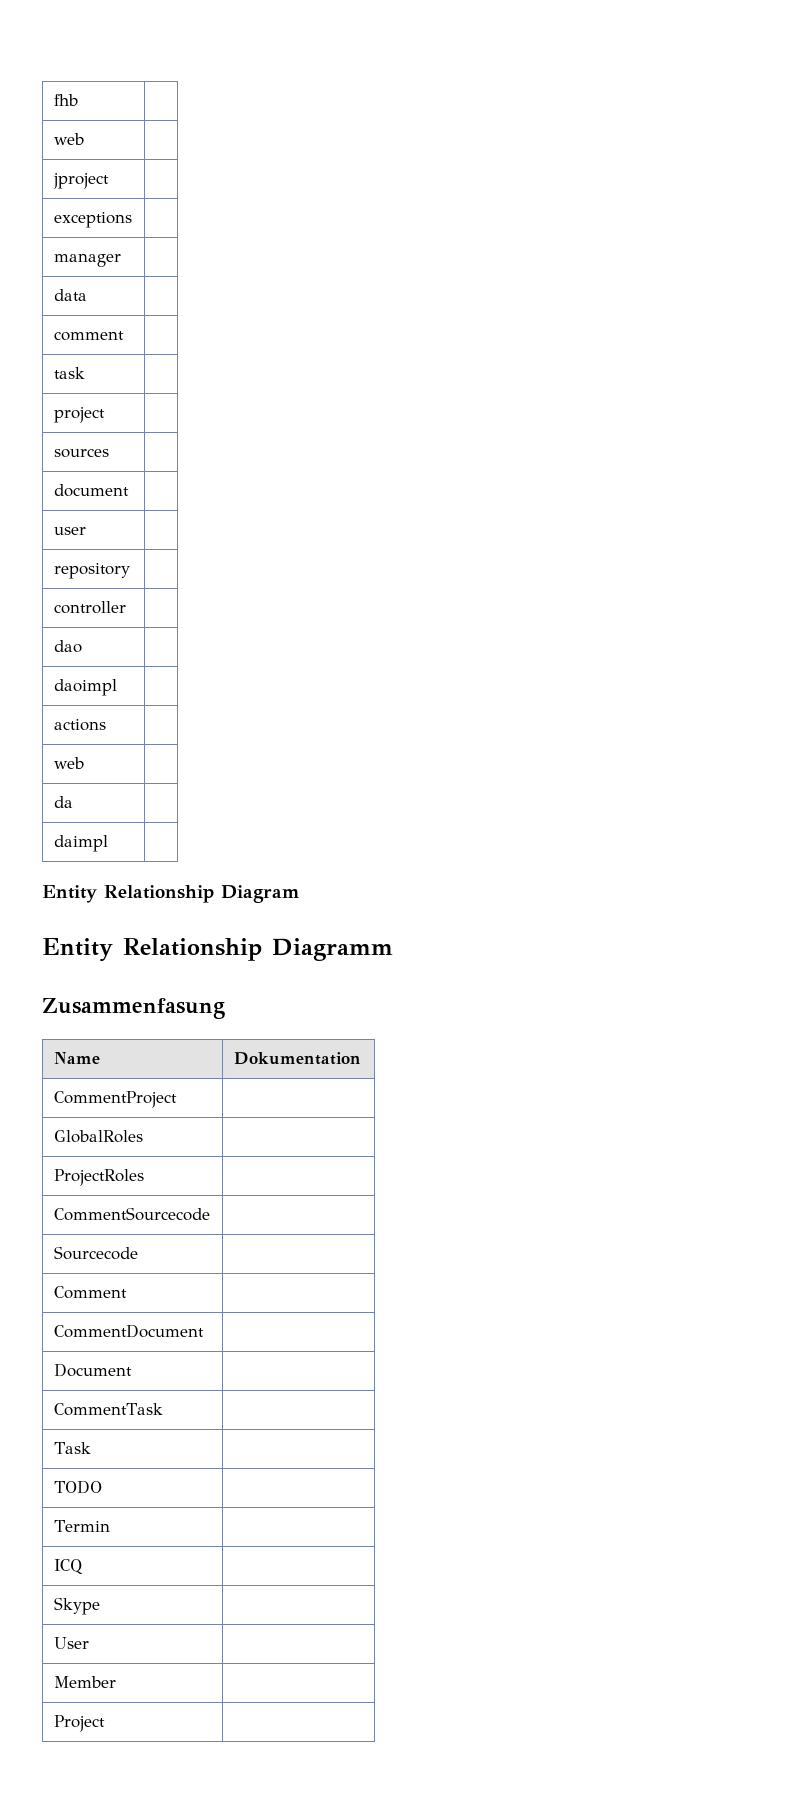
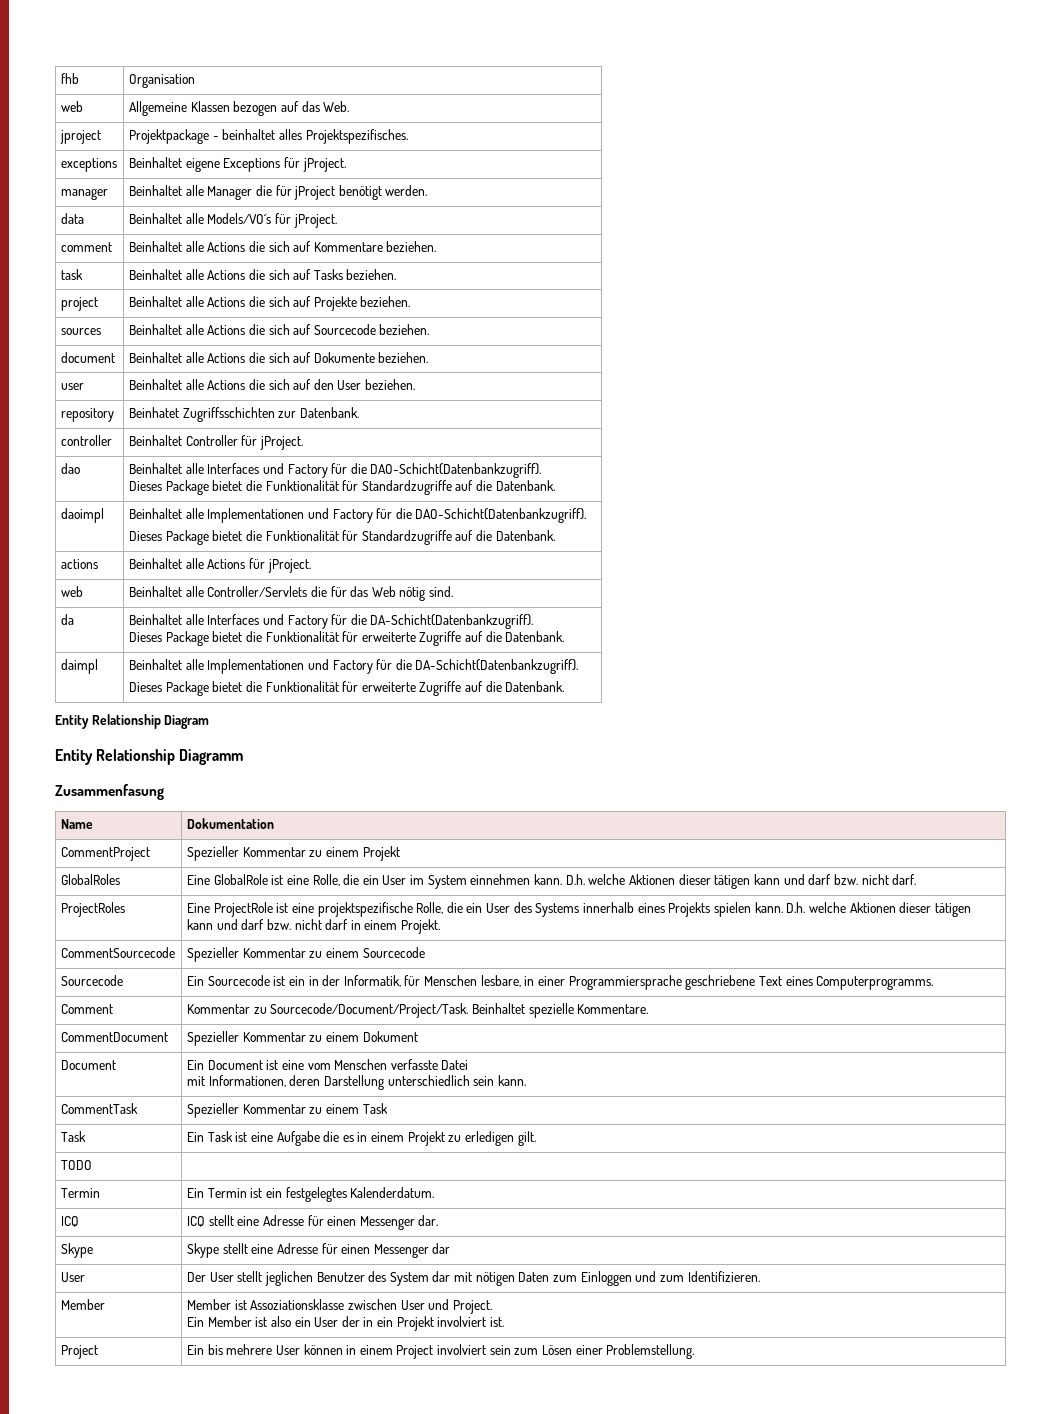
- fhb |
- web |
- jproject |
- exceptions |
- manager |
- data |
- comment |
- task |
- project |
- sources |
- document |
- user |
- repository |
- controller |
- dao |
- daoimpl |
- actions |
- web |
- da |
- daimpl |
+ fhb | Organisation
+ web | Allgemeine Klassen bezogen auf das Web.
+ jproject | Projektpackage - beinhaltet alles Projektspezifisches.
+ exceptions | Beinhaltet eigene Exceptions für jProject.
+ manager | Beinhaltet alle Manager die für jProject benötigt werden.
+ data | Beinhaltet alle Models/VO´s für jProject.
+ comment | Beinhaltet alle Actions die sich auf Kommentare beziehen.
+ task | Beinhaltet alle Actions die sich auf Tasks beziehen.
+ project | Beinhaltet alle Actions die sich auf Projekte beziehen.
+ sources | Beinhaltet alle Actions die sich auf Sourcecode beziehen.
+ document | Beinhaltet alle Actions die sich auf Dokumente beziehen.
+ user | Beinhaltet alle Actions die sich auf den User beziehen.
+ repository | Beinhatet Zugriffsschichten zur Datenbank.
+ controller | Beinhaltet Controller für jProject.
+ dao | Beinhaltet alle Interfaces und Factory für die DAO-Schicht(Datenbankzugriff).
+ Dieses Package bietet die Funktionalität für Standardzugriffe auf die Datenbank.
+ daoimpl | Beinhaltet alle Implementationen und Factory für die DAO-Schicht(Datenbankzugriff).
+ Dieses Package bietet die Funktionalität für Standardzugriffe auf die Datenbank.
+ actions | Beinhaltet alle Actions für jProject.
+ web | Beinhaltet alle Controller/Servlets die für das Web nötig sind.
+ da | Beinhaltet alle Interfaces und Factory für die DA-Schicht(Datenbankzugriff).
+ Dieses Package bietet die Funktionalität für erweiterte Zugriffe auf die Datenbank.
+ daimpl | Beinhaltet alle Implementationen und Factory für die DA-Schicht(Datenbankzugriff).
+ Dieses Package bietet die Funktionalität für erweiterte Zugriffe auf die Datenbank.
- CommentProject |
- GlobalRoles |
- ProjectRoles |
- CommentSourcecode |
- Sourcecode |
- Comment |
- CommentDocument |
- Document |
- CommentTask |
- Task |
+ CommentProject | Spezieller Kommentar zu einem Projekt
+ GlobalRoles | Eine GlobalRole ist eine Rolle, die ein User im System einnehmen kann. D.h. welche Aktionen dieser tätigen kann und darf bzw. nicht darf.
+ ProjectRoles | Eine ProjectRole ist eine projektspezifische Rolle, die ein User des Systems innerhalb eines Projekts spielen kann. D.h. welche Aktionen dieser tätigen kann und darf bzw. nicht darf in einem Projekt.
+ CommentSourcecode | Spezieller Kommentar zu einem Sourcecode
+ Sourcecode | Ein Sourcecode ist ein in der Informatik, für Menschen lesbare, in einer Programmiersprache geschriebene Text eines Computerprogramms.
+ Comment | Kommentar zu Sourcecode/Document/Project/Task. Beinhaltet spezielle Kommentare.
+ CommentDocument | Spezieller Kommentar zu einem Dokument
+ Document | Ein Document ist eine vom Menschen verfasste Datei
+ mit Informationen, deren Darstellung unterschiedlich sein kann.
+ CommentTask | Spezieller Kommentar zu einem Task
+ Task | Ein Task ist eine Aufgabe die es in einem Projekt zu erledigen gilt.
  TODO |
- Termin |
- ICQ |
- Skype |
- User |
- Member |
- Project |
+ Termin | Ein Termin ist ein festgelegtes Kalenderdatum.
+ ICQ | ICQ stellt eine Adresse für einen Messenger dar.
+ Skype | Skype stellt eine Adresse für einen Messenger dar
+ User | Der User stellt jeglichen Benutzer des System dar mit nötigen Daten zum Einloggen und zum Identifizieren.
+ Member | Member ist Assoziationsklasse zwischen User und Project.
+ Ein Member ist also ein User der in ein Projekt involviert ist.
+ Project | Ein bis mehrere User können in einem Project involviert sein zum Lösen einer Problemstellung.

